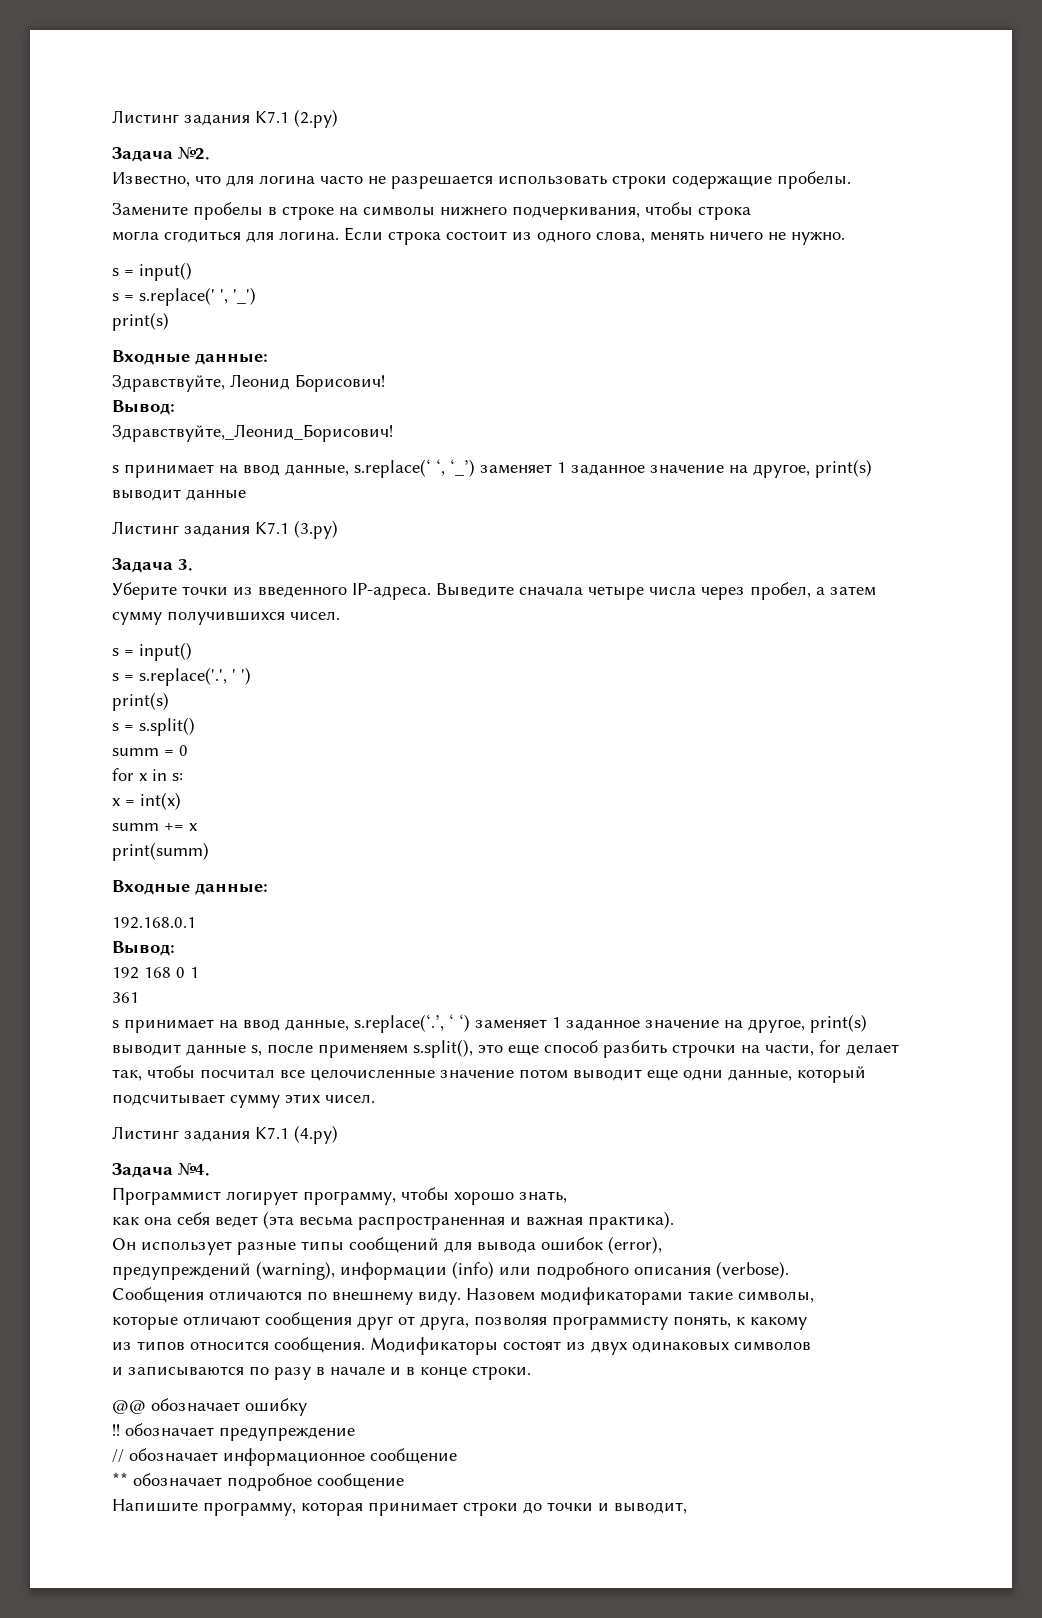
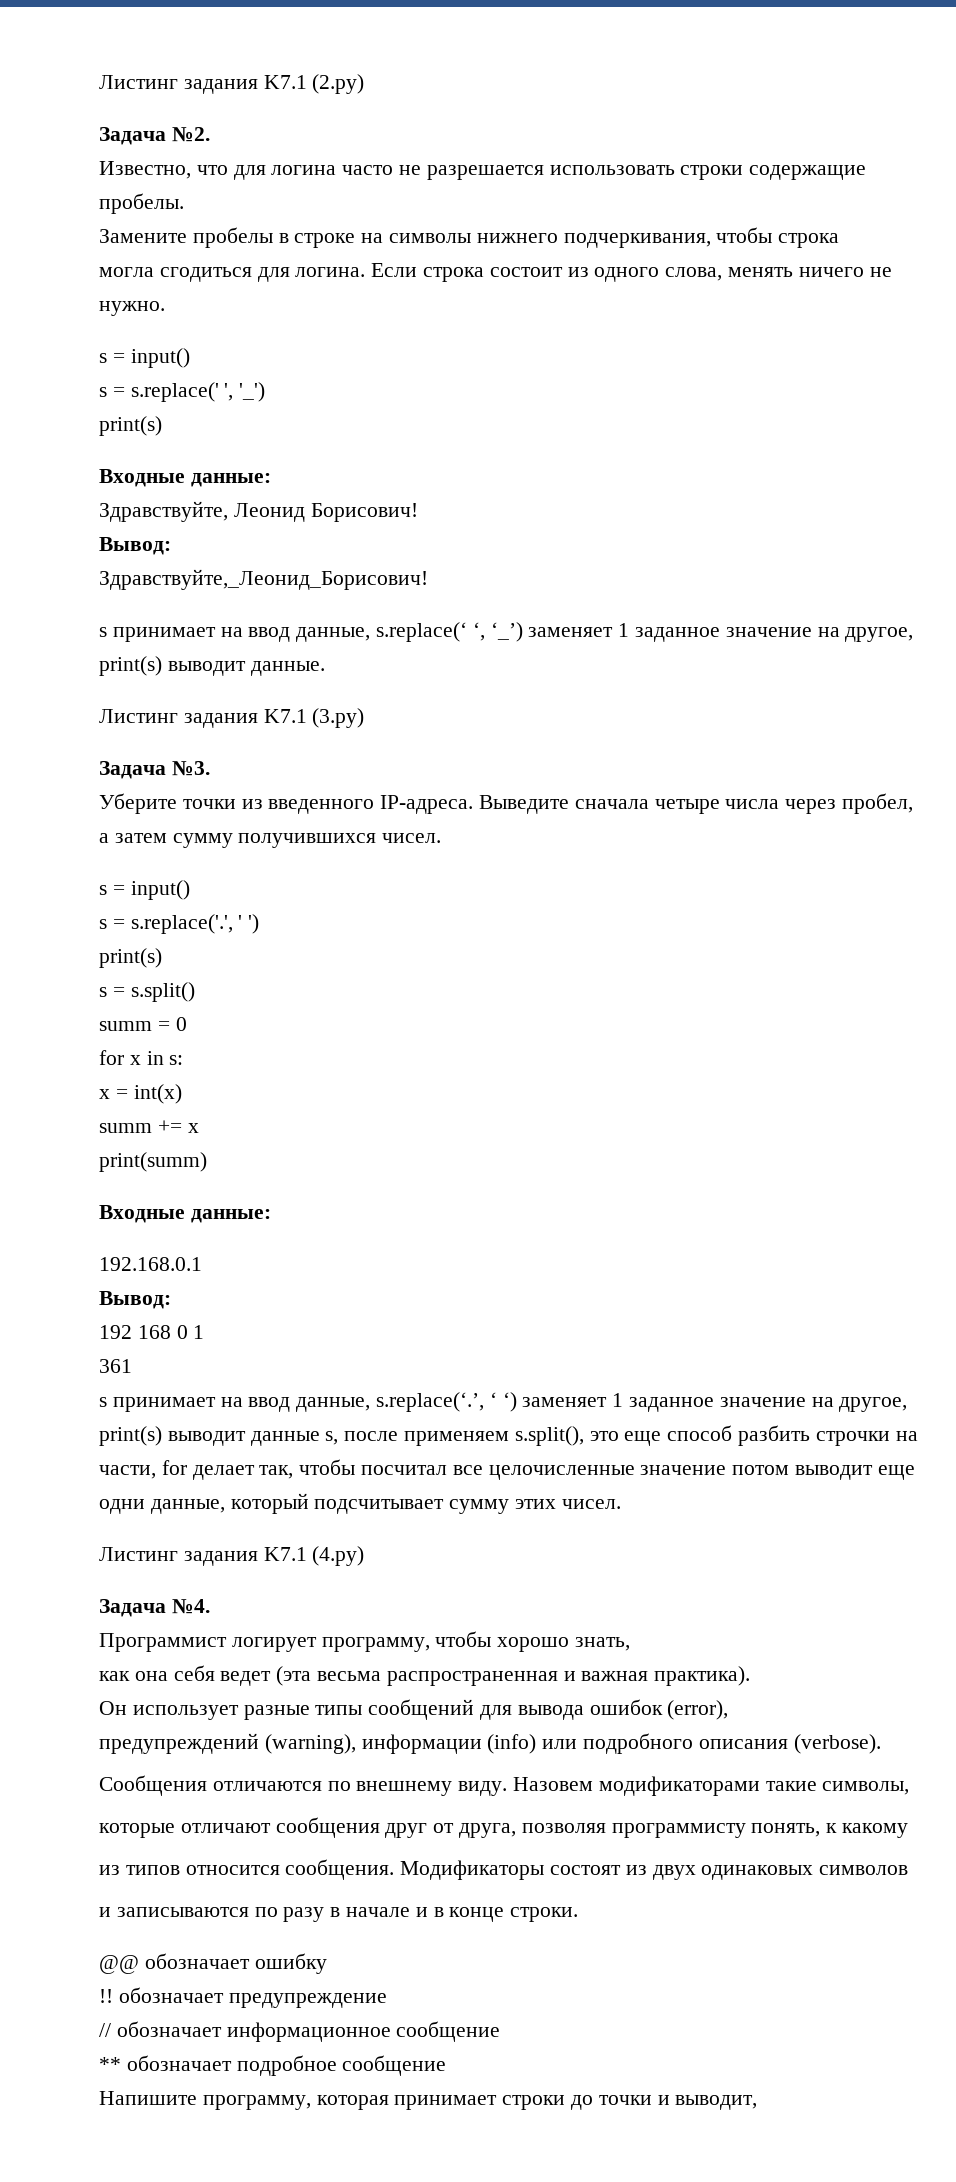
- s принимает на ввод данные, s.replace(‘ ‘, ‘_’) заменяет 1 заданное значение на другое, print(s) выводит данные
+ s принимает на ввод данные, s.replace(‘ ‘, ‘_’) заменяет 1 заданное значение на другое, print(s) выводит данные.
- Задача 3.
+ Задача №3.

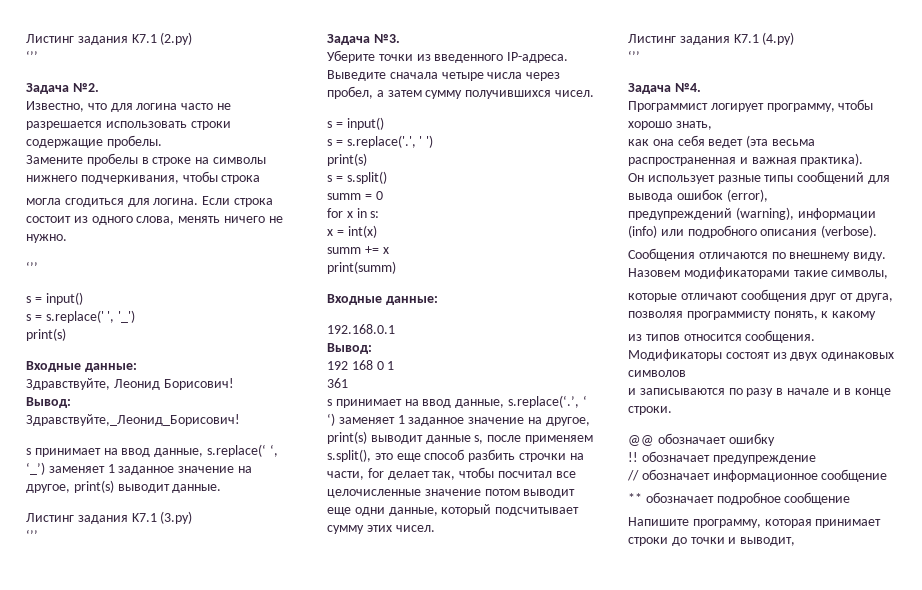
  Листинг задания K7.1 (2.py)
+ ‘’’
  Если строка состоит из одного слова, менять ничего не нужно.
+ ‘’’
  Листинг задания K7.1 (3.py)
+ ‘’’
  Листинг задания K7.1 (4.py)
+ ‘’’

